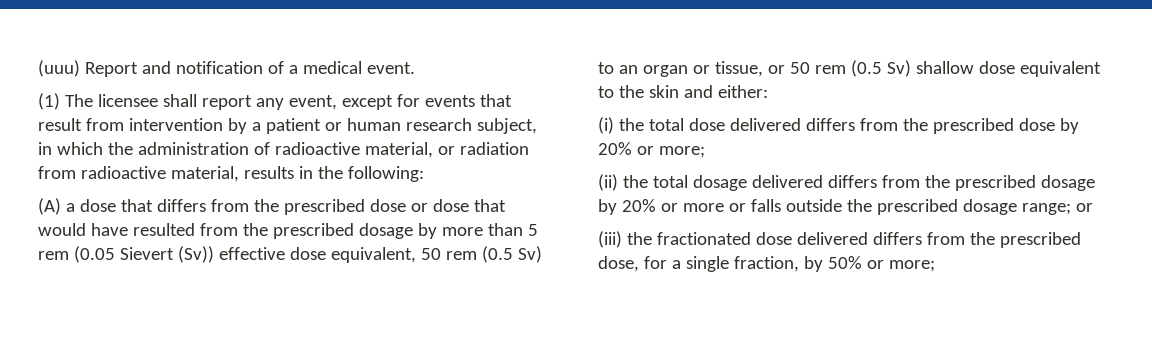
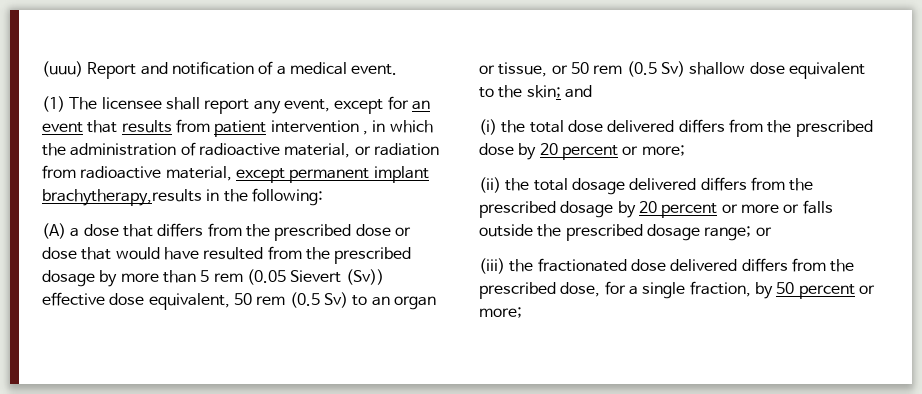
- (1) The licensee shall report any event, except for events that result from intervention by a patient or human research subject, in which the administration of radioactive material, or radiation from radioactive material, results in the following:
+ (1) The licensee shall report any event, except for an event that results from patient intervention , in which the administration of radioactive material, or radiation from radioactive material, except permanent implant brachytherapy,results in the following:
- (A) a dose that differs from the prescribed dose or dose that would have resulted from the prescribed dosage by more than 5 rem (0.05 Sievert (Sv)) effective dose equivalent, 50 rem (0.5 Sv) to an organ or tissue, or 50 rem (0.5 Sv) shallow dose equivalent to the skin and either:
+ (A) a dose that differs from the prescribed dose or dose that would have resulted from the prescribed dosage by more than 5 rem (0.05 Sievert (Sv)) effective dose equivalent, 50 rem (0.5 Sv) to an organ or tissue, or 50 rem (0.5 Sv) shallow dose equivalent to the skin; and
- (i) the total dose delivered differs from the prescribed dose by 20% or more;
+ (i) the total dose delivered differs from the prescribed dose by 20 percent or more;
- (ii) the total dosage delivered differs from the prescribed dosage by 20% or more or falls outside the prescribed dosage range; or
+ (ii) the total dosage delivered differs from the prescribed dosage by 20 percent or more or falls outside the prescribed dosage range; or
- (iii) the fractionated dose delivered differs from the prescribed dose, for a single fraction, by 50% or more;
+ (iii) the fractionated dose delivered differs from the prescribed dose, for a single fraction, by 50 percent or more;

